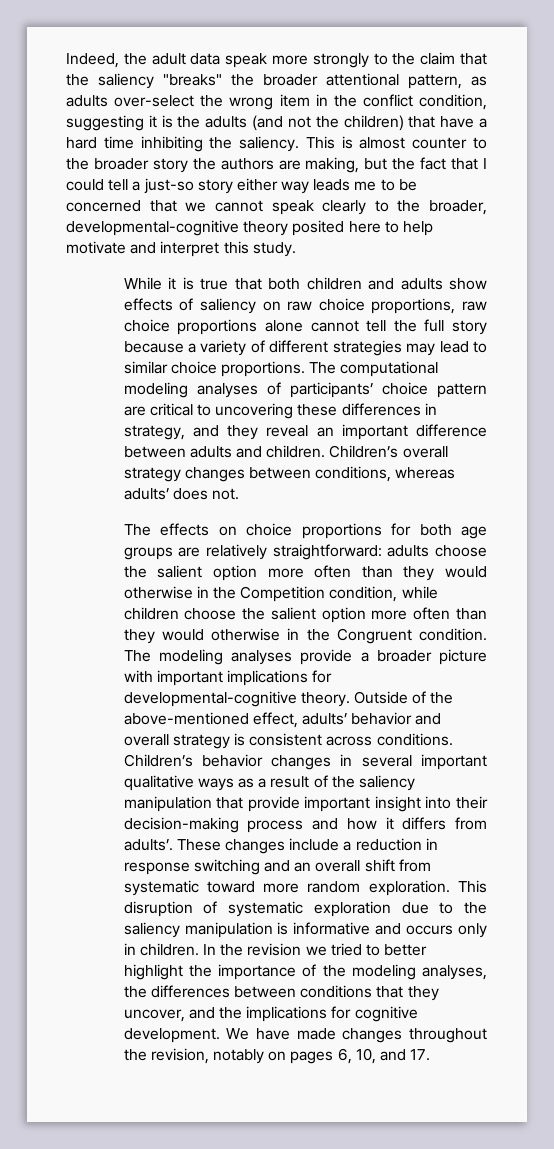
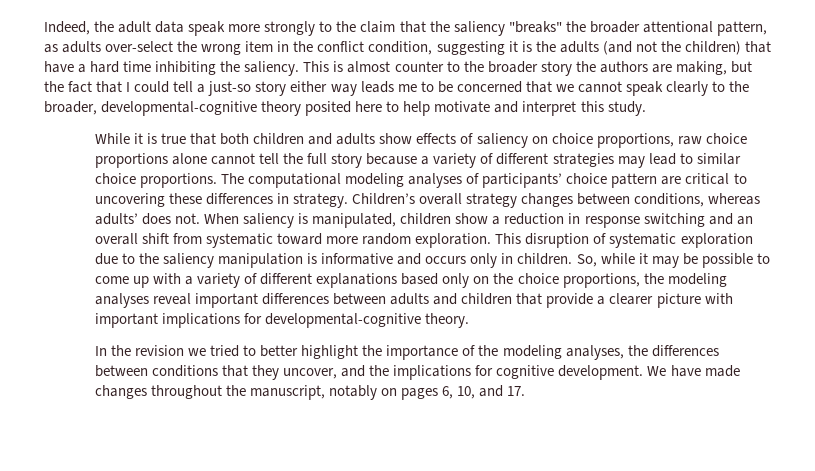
- While it is true that both children and adults show effects of saliency on raw choice proportions, raw choice proportions alone cannot tell the full story because a variety of different strategies may lead to similar choice proportions.
+ While it is true that both children and adults show effects of saliency on choice proportions, raw choice proportions alone cannot tell the full story because a variety of different strategies may lead to similar choice proportions.
- The computational modeling analyses of participants’ choice pattern are critical to uncovering these differences in strategy, and they reveal an important difference between adults and children.
+ The computational modeling analyses of participants’ choice pattern are critical to uncovering these differences in strategy.
- Children’s overall strategy changes between conditions, whereas adults’ does not.
- The effects on choice proportions for both age groups are relatively straightforward: adults choose the salient option more often than they would otherwise in the Competition condition, while children choose the salient option more often than they would otherwise in the Congruent condition. The modeling analyses provide a broader picture with important implications for developmental-cognitive theory. Outside of the above-mentioned effect, adults’ behavior and overall strategy is consistent across conditions. Children’s behavior changes in several important qualitative ways as a result of the saliency manipulation that provide important insight into their decision-making process and how it differs from adults’. These changes include a reduction in response switching and an overall shift from systematic toward more random exploration.
+ Children’s overall strategy changes between conditions, whereas adults’ does not. When saliency is manipulated, children show a reduction in response switching and an overall shift from systematic toward more random exploration.
- This disruption of systematic exploration due to the saliency manipulation is informative and occurs only in children. In the revision we tried to better highlight the importance of the modeling analyses, the differences between conditions that they uncover, and the implications for cognitive development.
+ This disruption of systematic exploration due to the saliency manipulation is informative and occurs only in children. So, while it may be possible to come up with a variety of different explanations based only on the choice proportions, the modeling analyses reveal important differences between adults and children that provide a clearer picture with important implications for developmental-cognitive theory.
+ In the revision we tried to better highlight the importance of the modeling analyses, the differences between conditions that they uncover, and the implications for cognitive development.
- We have made changes throughout the revision, notably on pages 6, 10, and 17.
+ We have made changes throughout the manuscript, notably on pages 6, 10, and 17.

